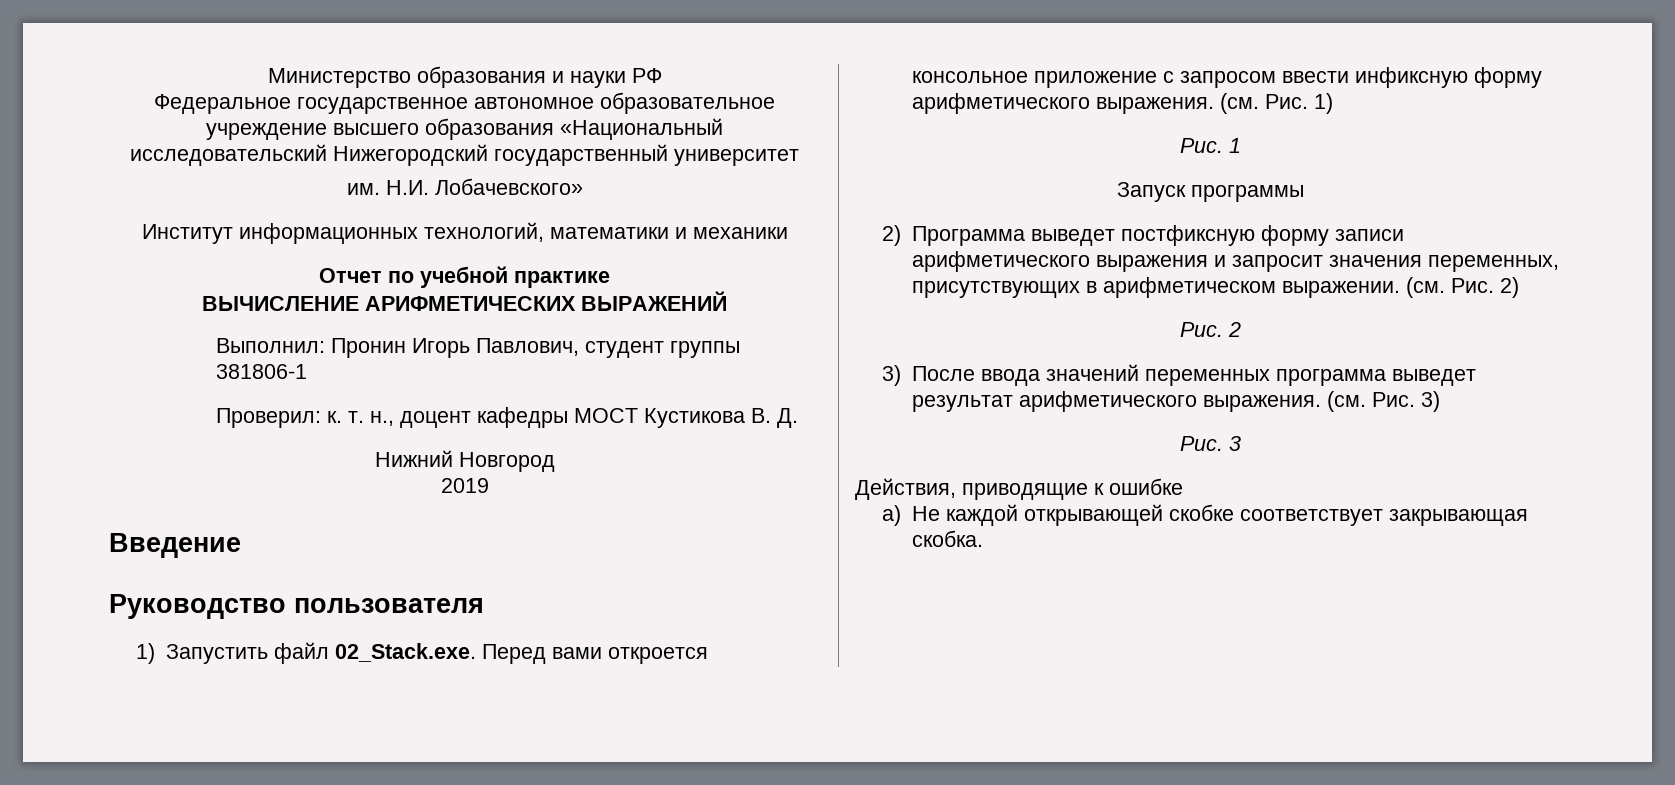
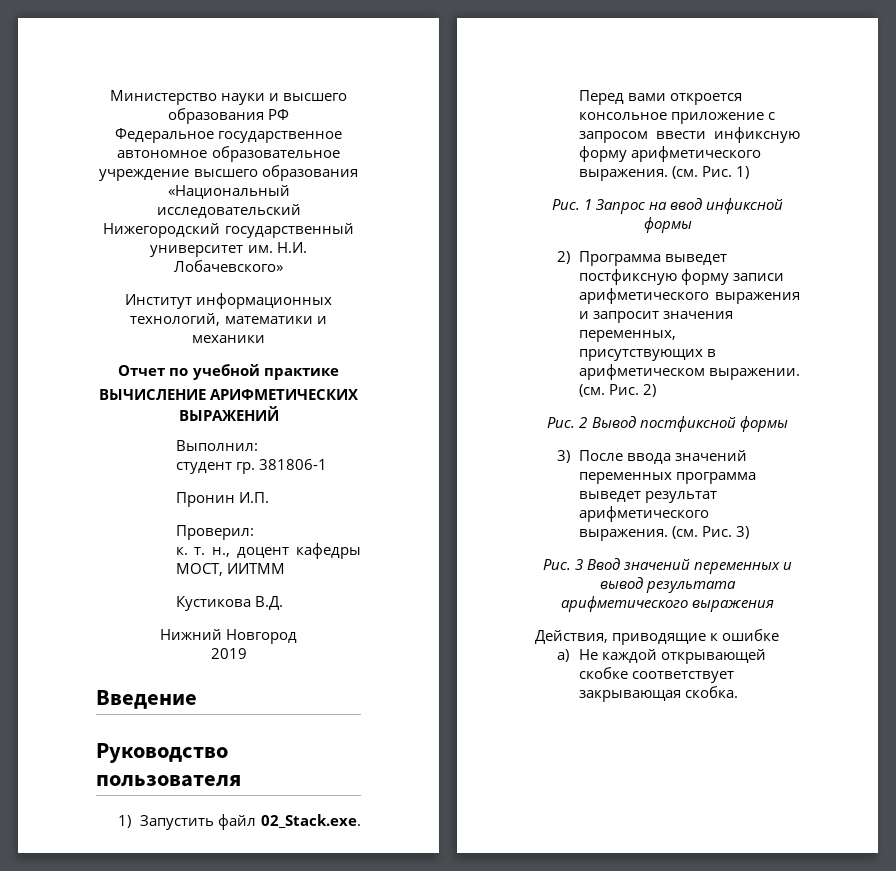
- Министерство образования и науки РФ
+ Министерство науки и высшего образования РФ
- Федеральное государственное автономное образовательное учреждение высшего образования «Национальный исследовательский Нижегородский государственный университет
- им. Н.И. Лобачевского»
+ Федеральное государственное автономное образовательное учреждение высшего образования «Национальный исследовательский Нижегородский государственный университет им. Н.И. Лобачевского»
- Выполнил: Пронин Игорь Павлович, студент группы 381806-1
+ Выполнил:
+ студент гр. 381806-1
+ Пронин И.П.
- Проверил: к. т. н., доцент кафедры МОСТ Кустикова В. Д.
+ Проверил:
+ к. т. н., доцент кафедры МОСТ, ИИТММ
+ Кустикова В.Д.
- Рис. 1
- Запуск программы
+ Рис. 1 Запрос на ввод инфиксной формы
- Рис. 2
+ Рис. 2 Вывод постфиксной формы
- Рис. 3
+ Рис. 3 Ввод значений переменных и вывод результата арифметического выражения

